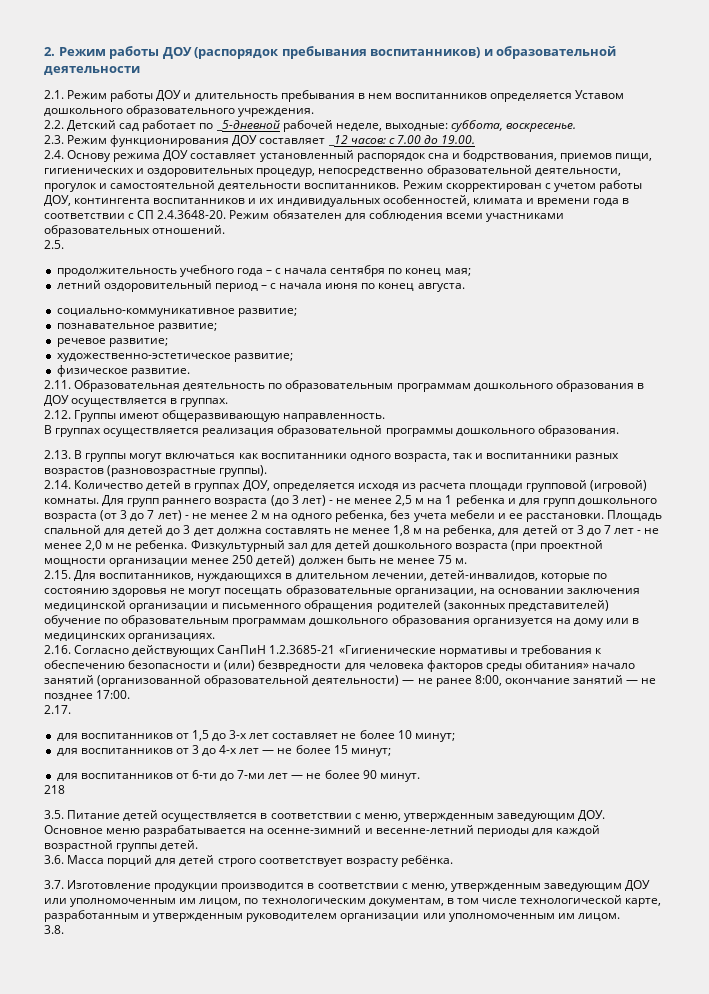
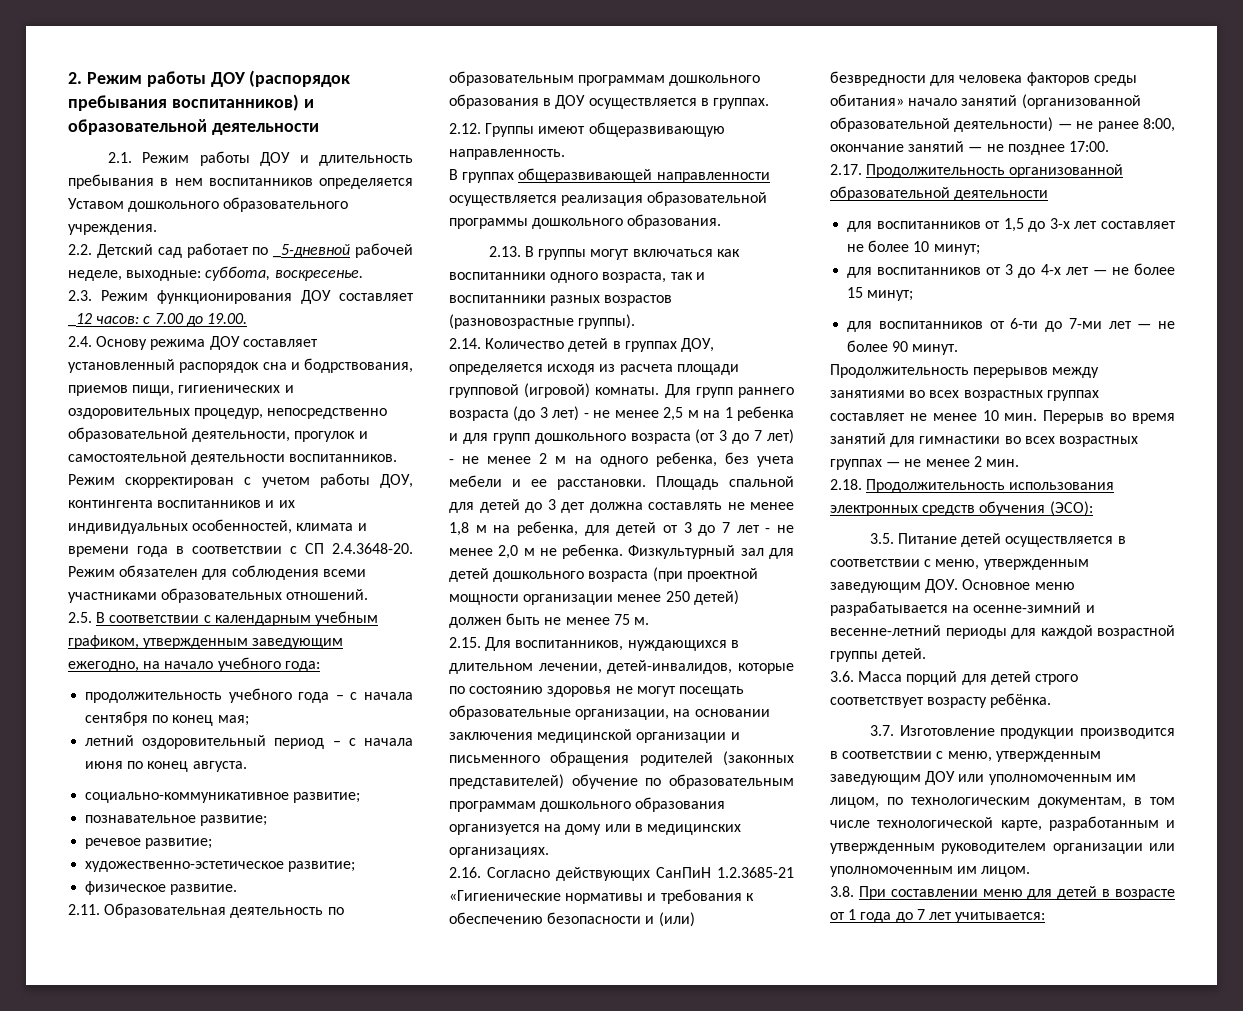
- 2.5.
+ 2.5. В соответствии с календарным учебным графиком, утвержденным заведующим ежегодно, на начало учебного года:
- В группах осуществляется реализация образовательной программы дошкольного образования.
+ В группах общеразвивающей направленности осуществляется реализация образовательной программы дошкольного образования.
- 2.17.
+ 2.17. Продолжительность организованной образовательной деятельности
- 218
+ Продолжительность перерывов между занятиями во всех возрастных группах составляет не менее 10 мин. Перерыв во время занятий для гимнастики во всех возрастных группах — не менее 2 мин.
+ 2.18. Продолжительность использования электронных средств обучения (ЭСО):
- 3.8.
+ 3.8. При составлении меню для детей в возрасте от 1 года до 7 лет учитывается:

